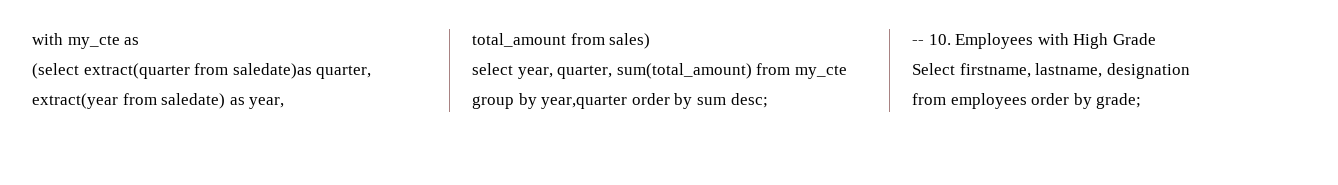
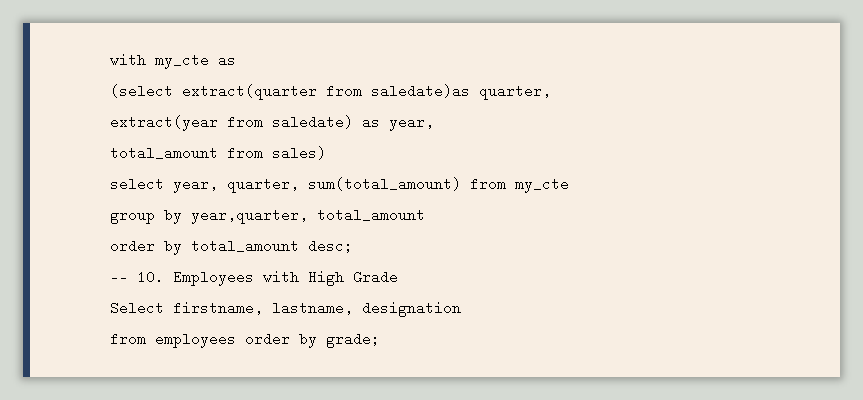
- group by year,quarter order by sum desc;
+ group by year,quarter, total_amount
+ order by total_amount desc;

